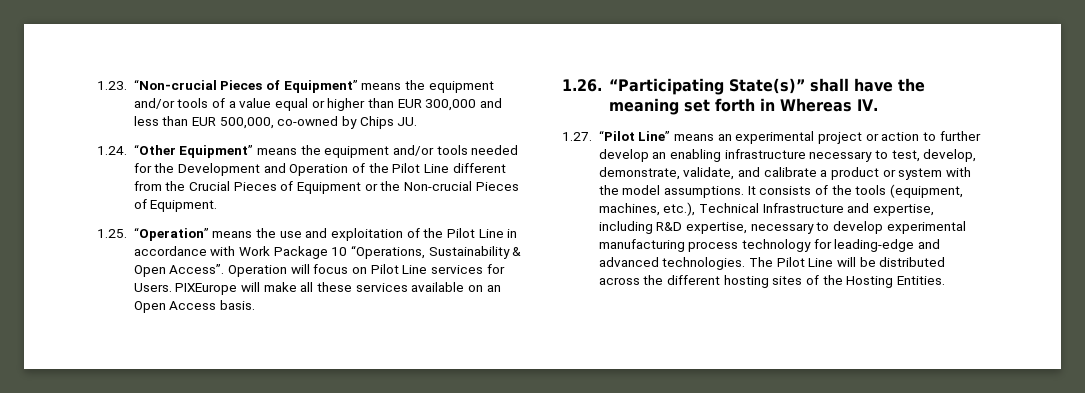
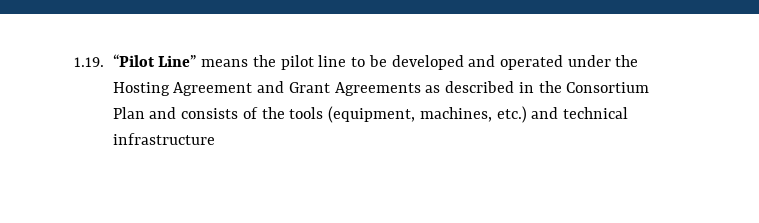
- 1.23. “Non-crucial Pieces of Equipment” means the equipment and/or tools of a value equal or higher than EUR 300,000 and less than EUR 500,000, co-owned by Chips JU.
- 1.24. “Other Equipment” means the equipment and/or tools needed for the Development and Operation of the Pilot Line different from the Crucial Pieces of Equipment or the Non-crucial Pieces of Equipment.
- 1.25. “Operation” means the use and exploitation of the Pilot Line in accordance with Work Package 10 “Operations, Sustainability & Open Access”. Operation will focus on Pilot Line services for Users. PIXEurope will make all these services available on an Open Access basis.
- 1.26. “Participating State(s)” shall have the meaning set forth in Whereas IV.
- 1.27. “Pilot Line” means an experimental project or action to further develop an enabling infrastructure necessary to test, develop, demonstrate, validate, and calibrate a product or system with the model assumptions. It consists of the tools (equipment, machines, etc.), Technical Infrastructure and expertise, including R&D expertise, necessary to develop experimental manufacturing process technology for leading-edge and advanced technologies. The Pilot Line will be distributed across the different hosting sites of the Hosting Entities.
+ 1.19. “Pilot Line” means the pilot line to be developed and operated under the Hosting Agreement and Grant Agreements as described in the Consortium Plan and consists of the tools (equipment, machines, etc.) and technical infrastructure

